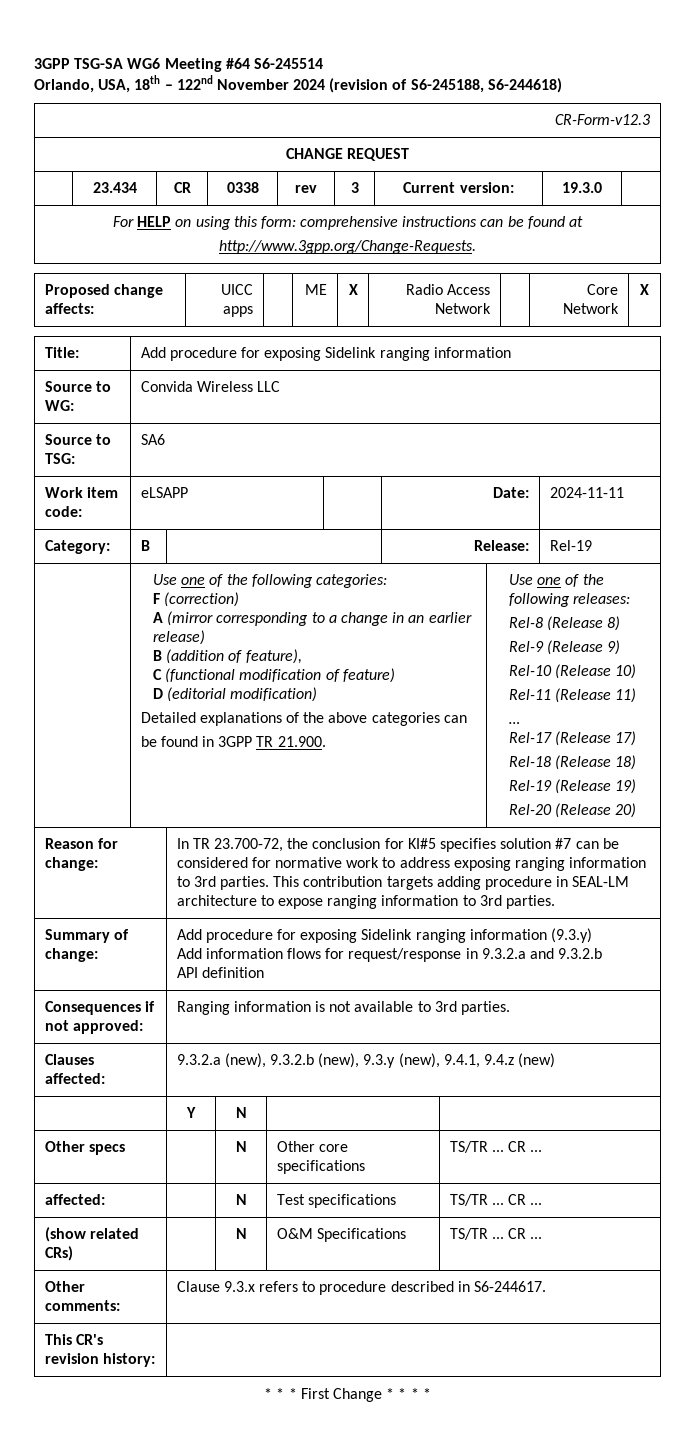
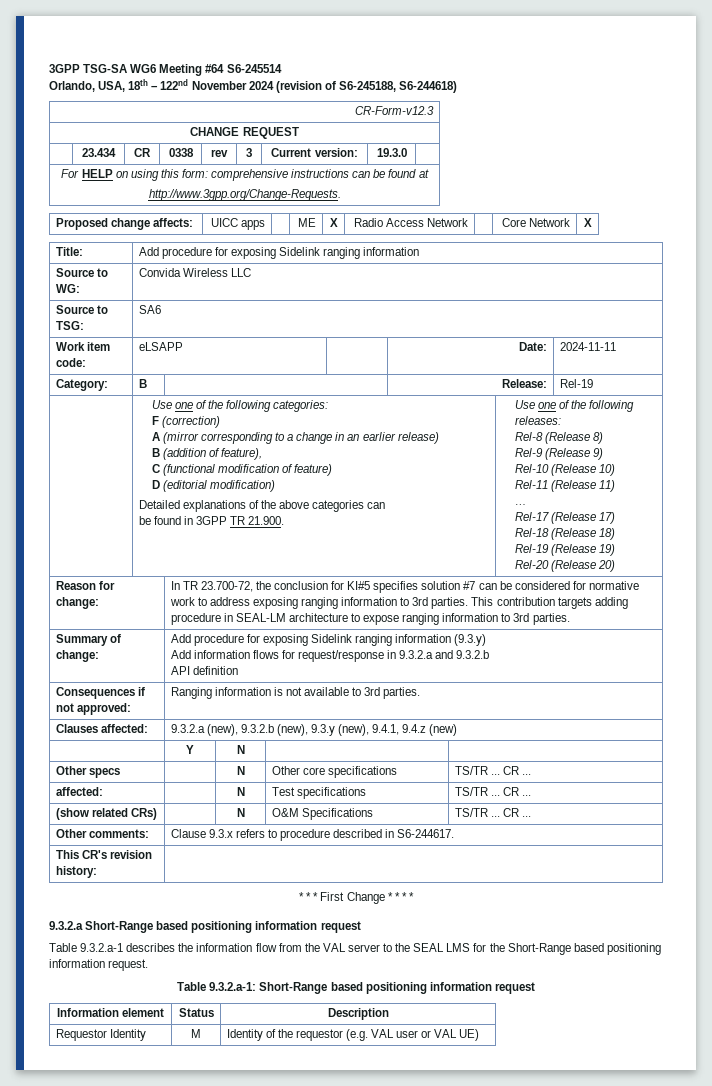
+ 9.3.2.a Short-Range based positioning information request
+ Table 9.3.2.a-1 describes the information flow from the VAL server to the SEAL LMS for the Short-Range based positioning information request.
+ Table 9.3.2.a-1: Short-Range based positioning information request
+ Information element | Status | Description
+ Requestor Identity | M | Identity of the requestor (e.g. VAL user or VAL UE)

